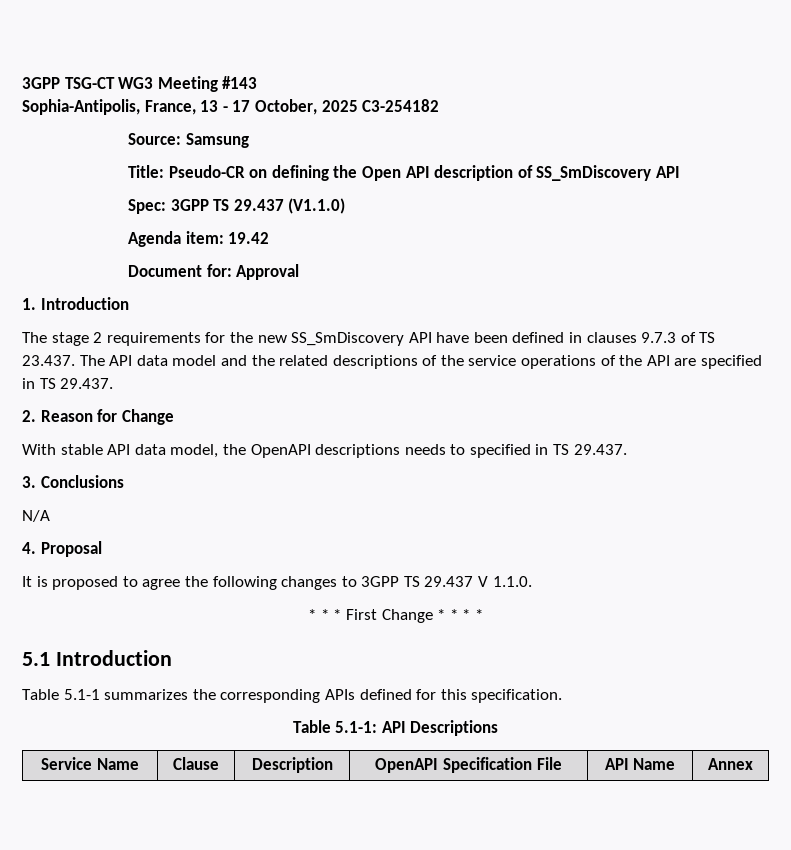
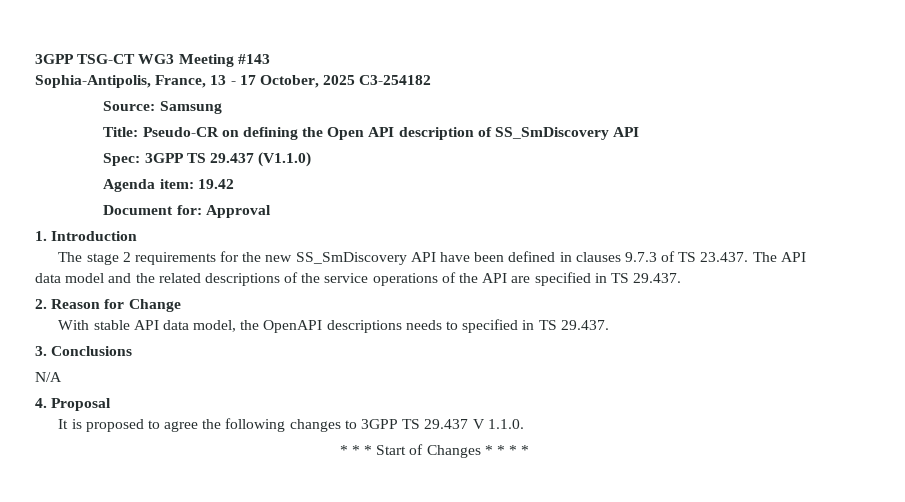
- * * * First Change * * * *
+ * * * Start of Changes * * * *
- 5.1 Introduction
- Table 5.1-1 summarizes the corresponding APIs defined for this specification.
- Table 5.1-1: API Descriptions
- Service Name | Clause | Description | OpenAPI Specification File | API Name | Annex

